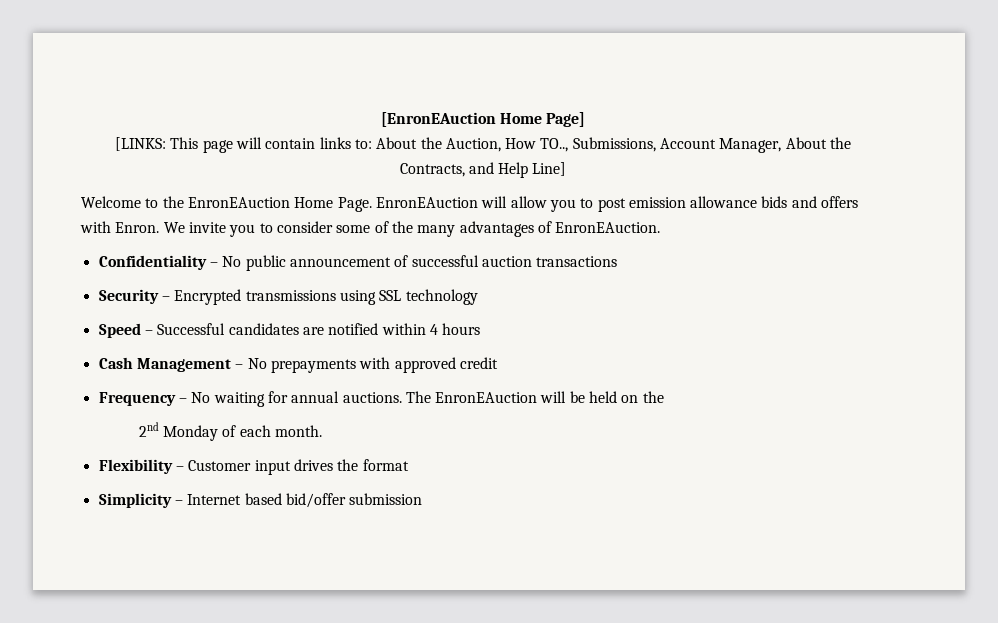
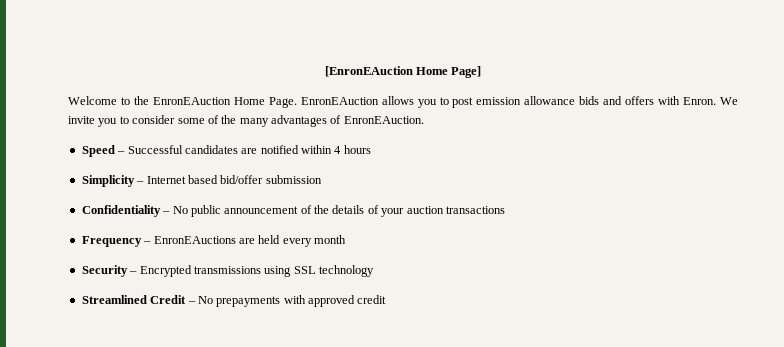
- [LINKS: This page will contain links to: About the Auction, How TO.., Submissions, Account Manager, About the Contracts, and Help Line]
- EnronEAuction will allow you to post emission allowance bids and offers with Enron.
+ EnronEAuction allows you to post emission allowance bids and offers with Enron.
- Confidentiality – No public announcement of successful auction transactions
- Security – Encrypted transmissions using SSL technology
- Cash Management – No prepayments with approved credit
+ Simplicity – Internet based bid/offer submission
+ Confidentiality – No public announcement of the details of your auction transactions
+ Frequency – EnronEAuctions are held every month
+ Security – Encrypted transmissions using SSL technology
+ Streamlined Credit – No prepayments with approved credit
- Frequency – No waiting for annual auctions. The EnronEAuction will be held on the
- 2nd Monday of each month.
- Flexibility – Customer input drives the format
- Simplicity – Internet based bid/offer submission

